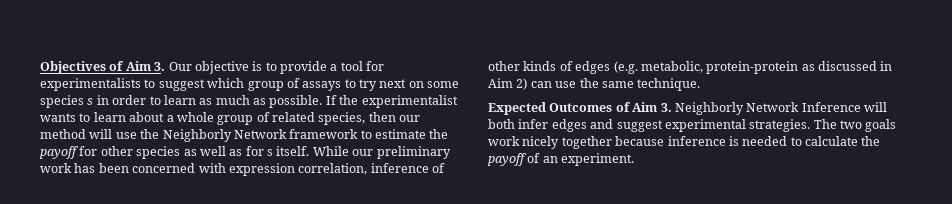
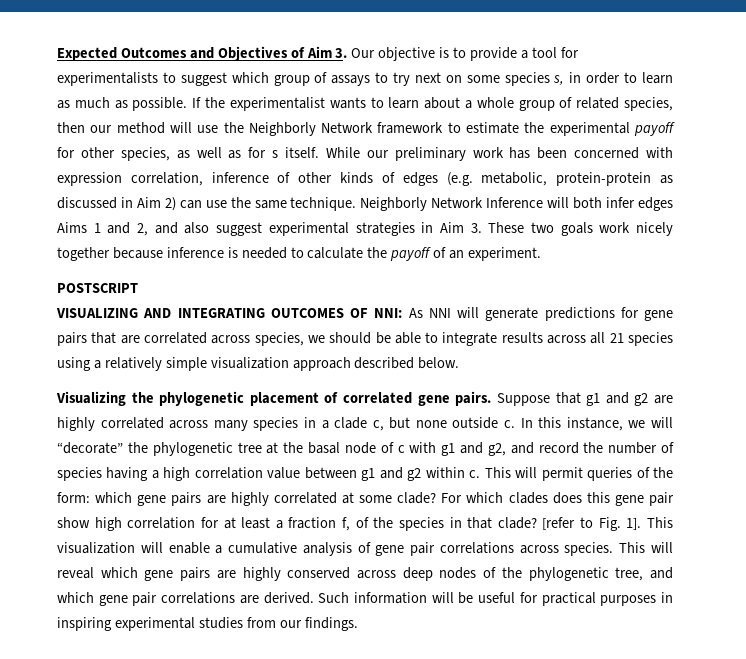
- Objectives of Aim 3. Our objective is to provide a tool for experimentalists to suggest which group of assays to try next on some species s in order to learn as much as possible.
+ Expected Outcomes and Objectives of Aim 3. Our objective is to provide a tool for experimentalists to suggest which group of assays to try next on some species s, in order to learn as much as possible.
- If the experimentalist wants to learn about a whole group of related species, then our method will use the Neighborly Network framework to estimate the payoff for other species as well as for s itself.
+ If the experimentalist wants to learn about a whole group of related species, then our method will use the Neighborly Network framework to estimate the experimental payoff for other species, as well as for s itself.
- While our preliminary work has been concerned with expression correlation, inference of other kinds of edges (e.g. metabolic, protein-protein as discussed in Aim 2) can use the same technique.
- Expected Outcomes of Aim 3. Neighborly Network Inference will both infer edges and suggest experimental strategies. The two goals work nicely together because inference is needed to calculate the payoff of an experiment.
+ While our preliminary work has been concerned with expression correlation, inference of other kinds of edges (e.g. metabolic, protein-protein as discussed in Aim 2) can use the same technique. Neighborly Network Inference will both infer edges Aims 1 and 2, and also suggest experimental strategies in Aim 3. These two goals work nicely together because inference is needed to calculate the payoff of an experiment.
+ POSTSCRIPT
+ VISUALIZING AND INTEGRATING OUTCOMES OF NNI: As NNI will generate predictions for gene pairs that are correlated across species, we should be able to integrate results across all 21 species using a relatively simple visualization approach described below.
+ Visualizing the phylogenetic placement of correlated gene pairs. Suppose that g1 and g2 are highly correlated across many species in a clade c, but none outside c. In this instance, we will “decorate” the phylogenetic tree at the basal node of c with g1 and g2, and record the number of species having a high correlation value between g1 and g2 within c. This will permit queries of the form: which gene pairs are highly correlated at some clade? For which clades does this gene pair show high correlation for at least a fraction f, of the species in that clade? [refer to Fig. 1]. This visualization will enable a cumulative analysis of gene pair correlations across species. This will reveal which gene pairs are highly conserved across deep nodes of the phylogenetic tree, and which gene pair correlations are derived. Such information will be useful for practical purposes in inspiring experimental studies from our findings.

